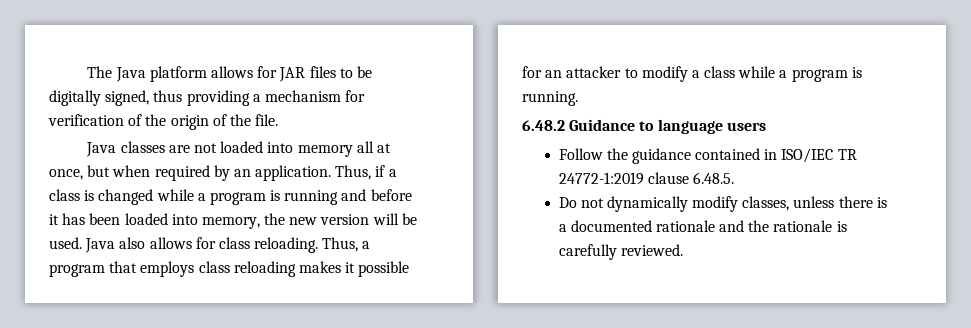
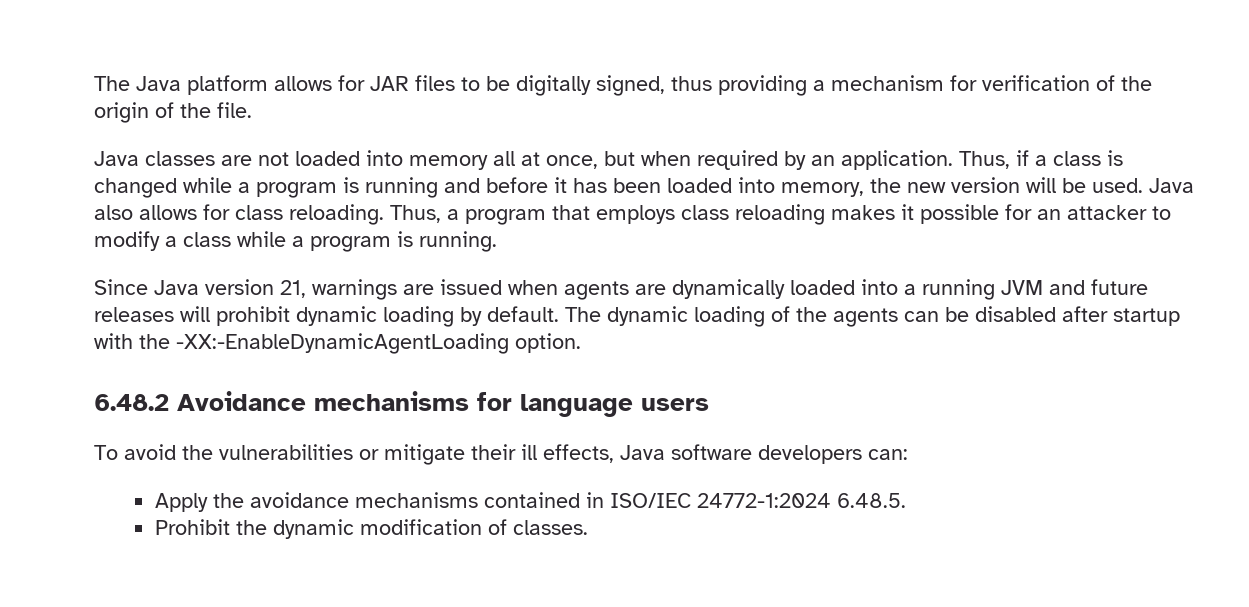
- 6.48.2 Guidance to language users
- Follow the guidance contained in ISO/IEC TR 24772-1:2019 clause 6.48.5.
- Do not dynamically modify classes, unless there is a documented rationale and the rationale is carefully reviewed.
+ Since Java version 21, warnings are issued when agents are dynamically loaded into a running JVM and future releases will prohibit dynamic loading by default. The dynamic loading of the agents can be disabled after startup with the -XX:-EnableDynamicAgentLoading option.
+ 6.48.2 Avoidance mechanisms for language users
+ To avoid the vulnerabilities or mitigate their ill effects, Java software developers can:
+ Apply the avoidance mechanisms contained in ISO/IEC 24772-1:2024 6.48.5.
+ Prohibit the dynamic modification of classes.

